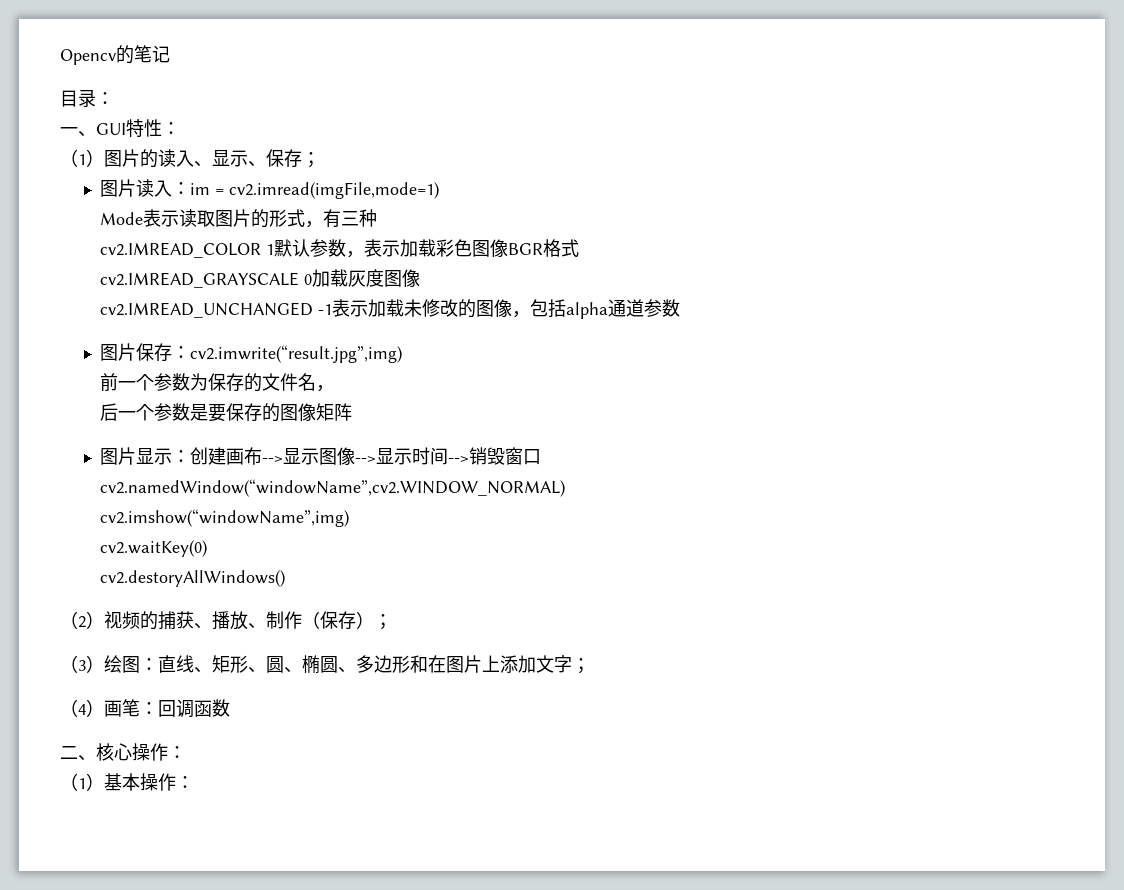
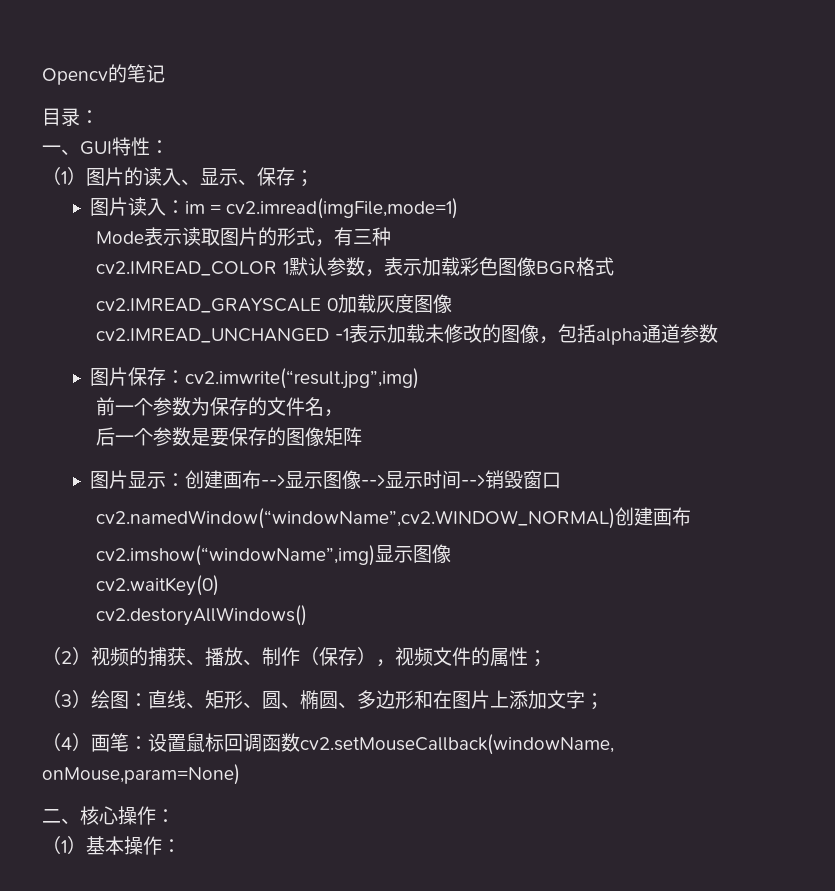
- cv2.namedWindow(“windowName”,cv2.WINDOW_NORMAL)
+ cv2.namedWindow(“windowName”,cv2.WINDOW_NORMAL)创建画布
- cv2.imshow(“windowName”,img)
+ cv2.imshow(“windowName”,img)显示图像
- （2）视频的捕获、播放、制作（保存）；
+ （2）视频的捕获、播放、制作（保存），视频文件的属性；
- （4）画笔：回调函数
+ （4）画笔：设置鼠标回调函数cv2.setMouseCallback(windowName, onMouse,param=None)

